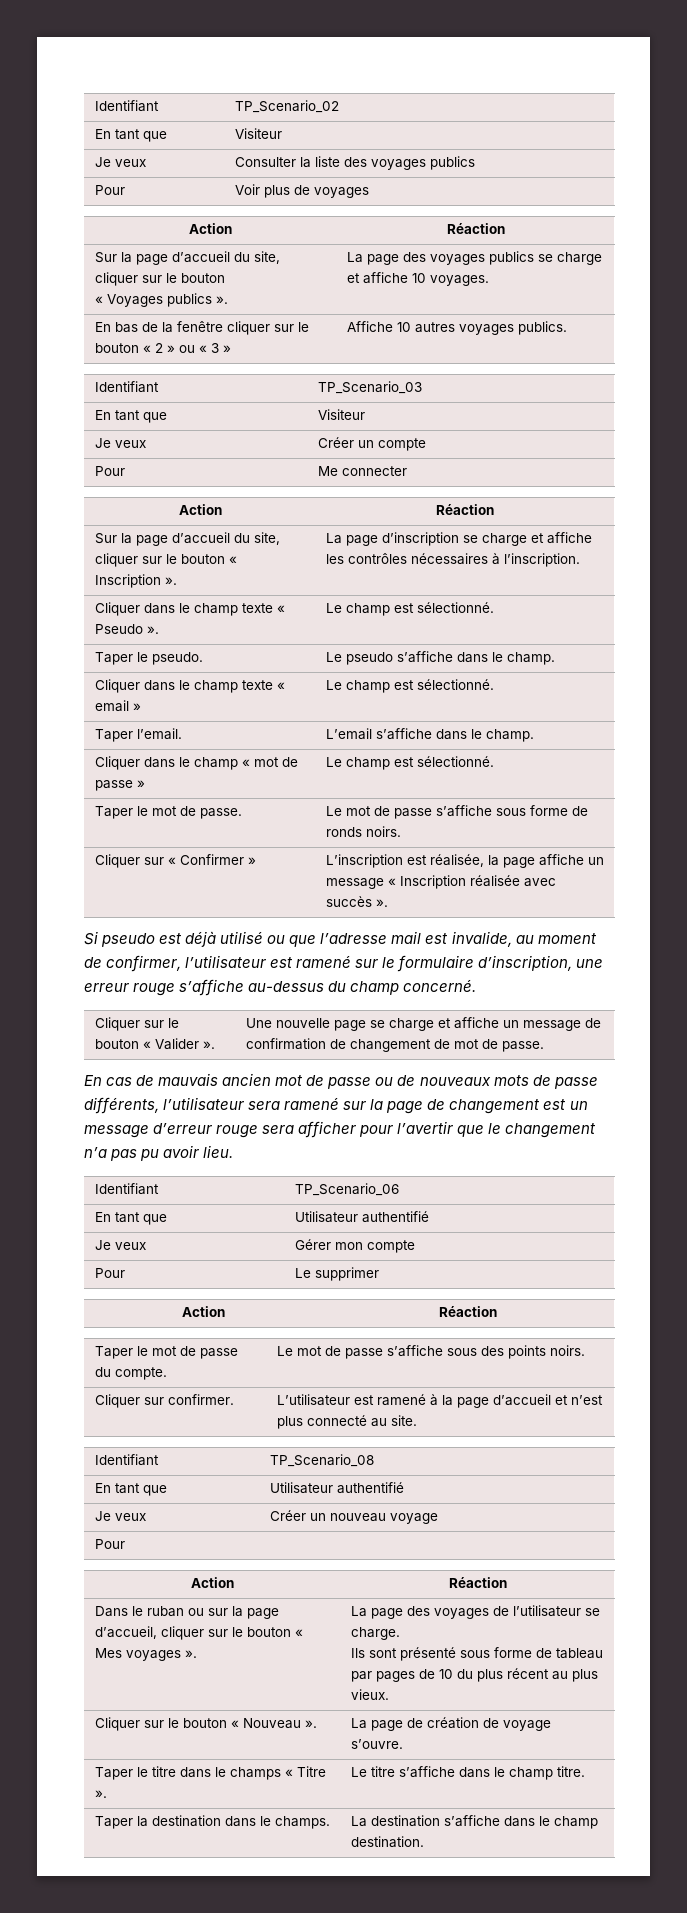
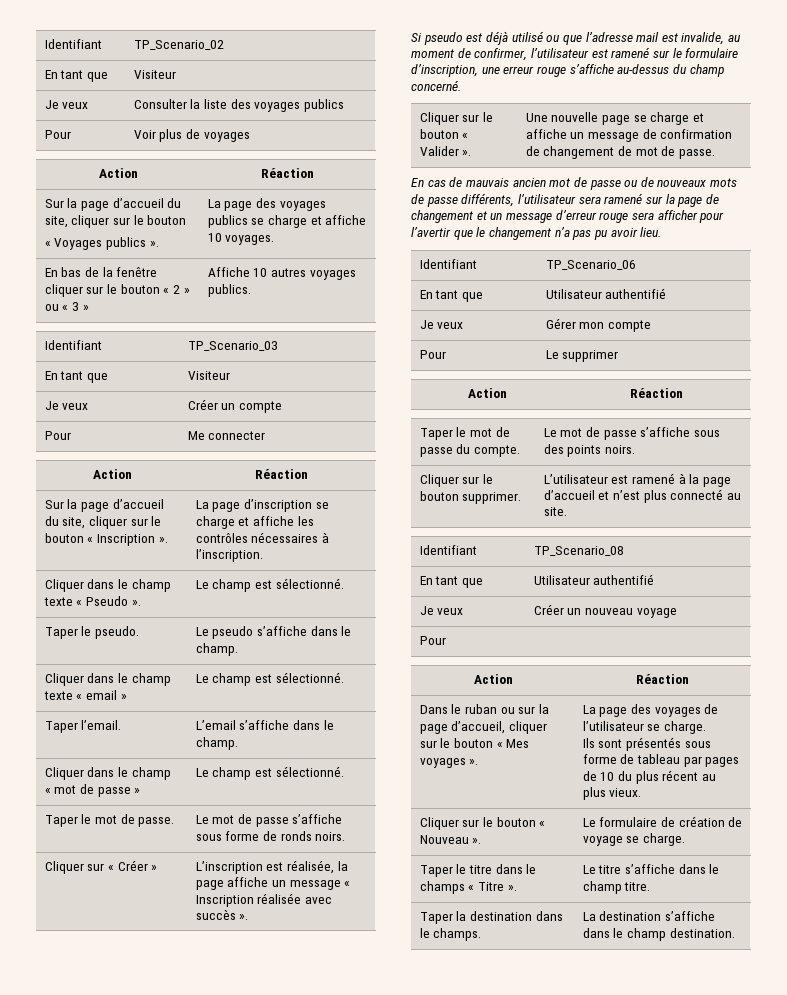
- Cliquer sur « Confirmer » | L’inscription est réalisée, la page affiche un message « Inscription réalisée avec succès ».
+ Cliquer sur « Créer » | L’inscription est réalisée, la page affiche un message « Inscription réalisée avec succès ».
- En cas de mauvais ancien mot de passe ou de nouveaux mots de passe différents, l’utilisateur sera ramené sur la page de changement est un message d’erreur rouge sera afficher pour l’avertir que le changement n’a pas pu avoir lieu.
+ En cas de mauvais ancien mot de passe ou de nouveaux mots de passe différents, l’utilisateur sera ramené sur la page de changement et un message d’erreur rouge sera afficher pour l’avertir que le changement n’a pas pu avoir lieu.
- Cliquer sur confirmer. | L’utilisateur est ramené à la page d’accueil et n’est plus connecté au site.
+ Cliquer sur le bouton supprimer. | L’utilisateur est ramené à la page d’accueil et n’est plus connecté au site.
- Ils sont présenté sous forme de tableau par pages de 10 du plus récent au plus vieux.
+ Ils sont présentés sous forme de tableau par pages de 10 du plus récent au plus vieux.
- Cliquer sur le bouton « Nouveau ». | La page de création de voyage s’ouvre.
+ Cliquer sur le bouton « Nouveau ». | Le formulaire de création de voyage se charge.

